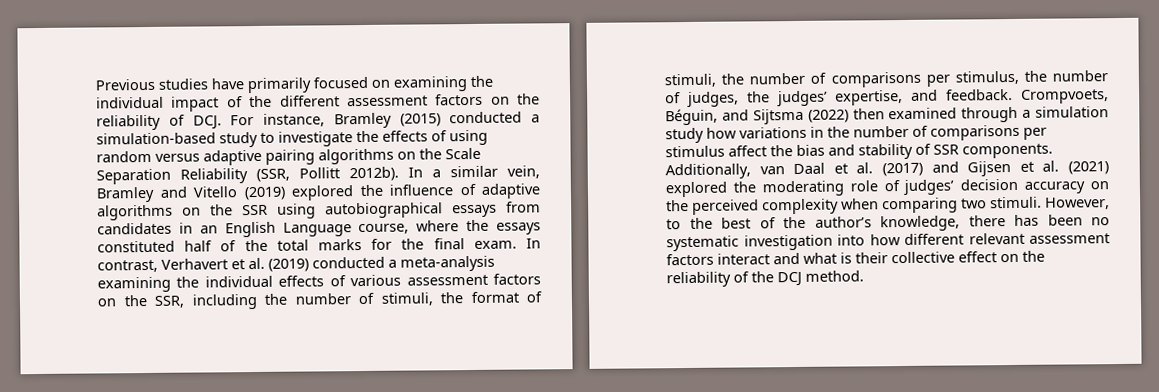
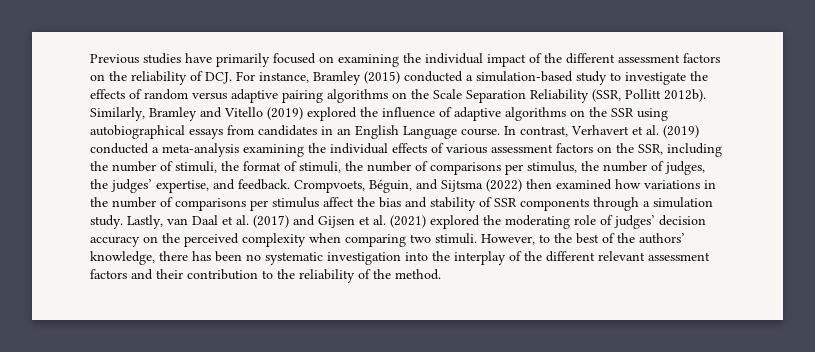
- Previous studies have primarily focused on examining the individual impact of the different assessment factors on the reliability of DCJ. For instance, Bramley (2015) conducted a simulation-based study to investigate the effects of using random versus adaptive pairing algorithms on the Scale Separation Reliability (SSR, Pollitt 2012b).
+ Previous studies have primarily focused on examining the individual impact of the different assessment factors on the reliability of DCJ. For instance, Bramley (2015) conducted a simulation-based study to investigate the effects of random versus adaptive pairing algorithms on the Scale Separation Reliability (SSR, Pollitt 2012b).
- In a similar vein, Bramley and Vitello (2019) explored the influence of adaptive algorithms on the SSR using autobiographical essays from candidates in an English Language course, where the essays constituted half of the total marks for the final exam.
+ Similarly, Bramley and Vitello (2019) explored the influence of adaptive algorithms on the SSR using autobiographical essays from candidates in an English Language course.
- Crompvoets, Béguin, and Sijtsma (2022) then examined through a simulation study how variations in the number of comparisons per stimulus affect the bias and stability of SSR components. Additionally, van Daal et al. (2017) and Gijsen et al. (2021) explored the moderating role of judges’ decision accuracy on the perceived complexity when comparing two stimuli.
+ Crompvoets, Béguin, and Sijtsma (2022) then examined how variations in the number of comparisons per stimulus affect the bias and stability of SSR components through a simulation study. Lastly, van Daal et al. (2017) and Gijsen et al. (2021) explored the moderating role of judges’ decision accuracy on the perceived complexity when comparing two stimuli.
- However, to the best of the author’s knowledge, there has been no systematic investigation into how different relevant assessment factors interact and what is their collective effect on the reliability of the DCJ method.
+ However, to the best of the authors’ knowledge, there has been no systematic investigation into the interplay of the different relevant assessment factors and their contribution to the reliability of the method.

